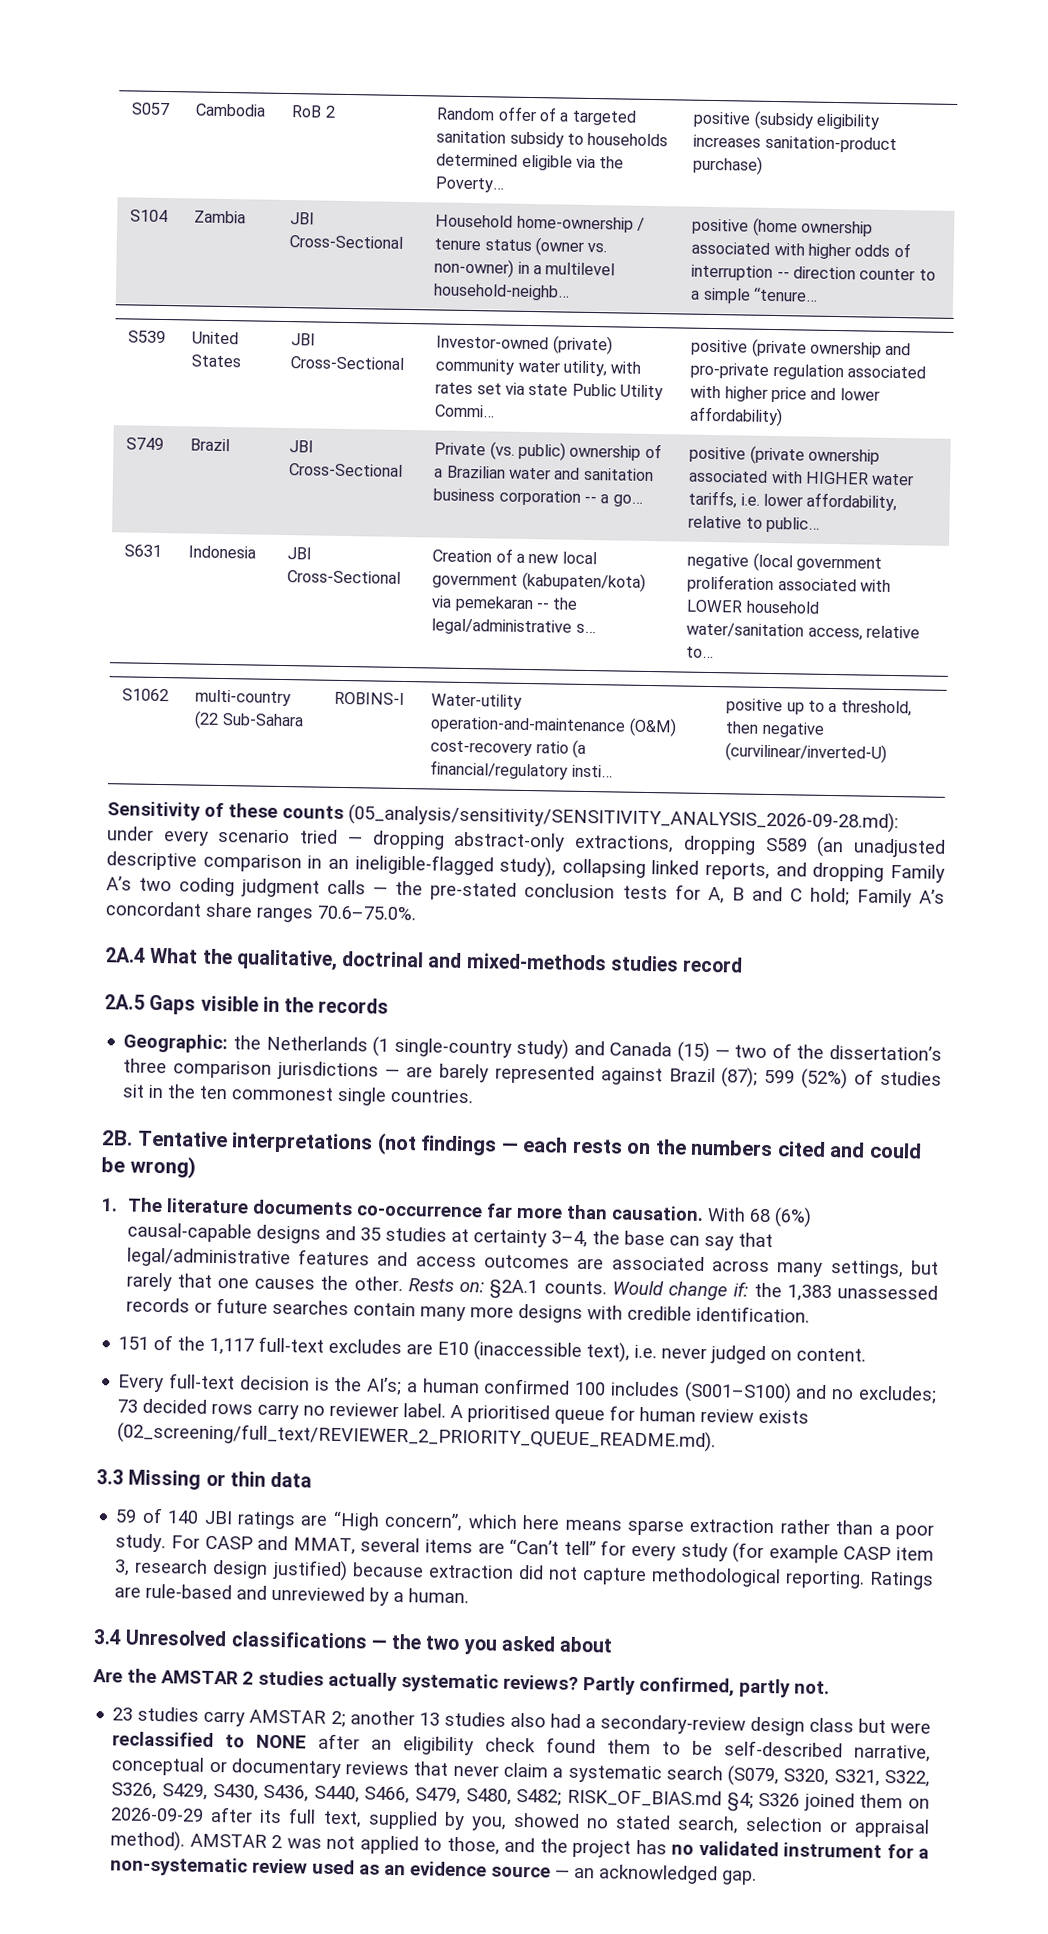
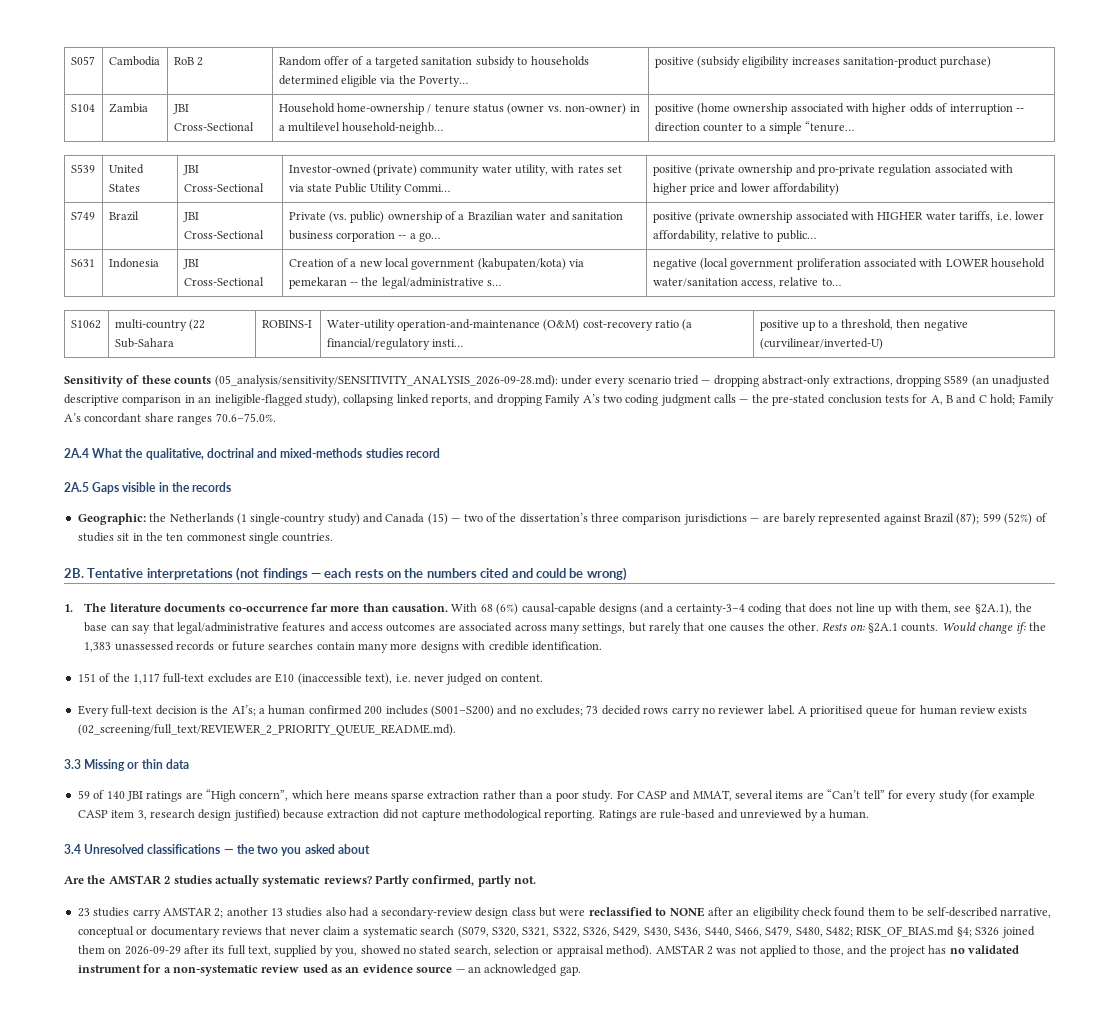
- With 68 (6%) causal-capable designs and 35 studies at certainty 3–4, the base can say that legal/administrative features and access outcomes are associated across many settings, but rarely that one causes the other.
+ With 68 (6%) causal-capable designs (and a certainty-3–4 coding that does not line up with them, see §2A.1), the base can say that legal/administrative features and access outcomes are associated across many settings, but rarely that one causes the other.
- Every full-text decision is the AI’s; a human confirmed 100 includes (S001–S100) and no excludes; 73 decided rows carry no reviewer label.
+ Every full-text decision is the AI’s; a human confirmed 200 includes (S001–S200) and no excludes; 73 decided rows carry no reviewer label.

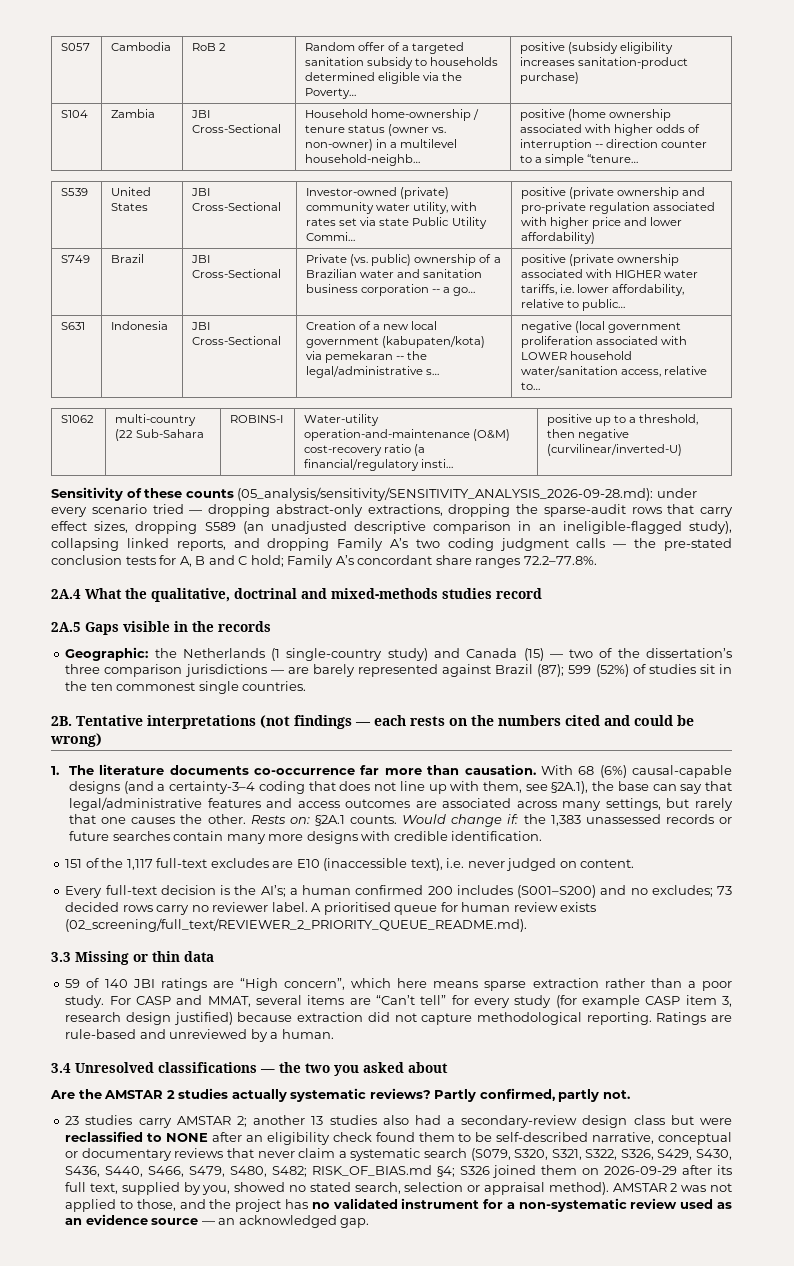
- Sensitivity of these counts (05_analysis/sensitivity/SENSITIVITY_ANALYSIS_2026-09-28.md): under every scenario tried — dropping abstract-only extractions, dropping S589 (an unadjusted descriptive comparison in an ineligible-flagged study), collapsing linked reports, and dropping Family A’s two coding judgment calls — the pre-stated conclusion tests for A, B and C hold; Family A’s concordant share ranges 70.6–75.0%.
+ Sensitivity of these counts (05_analysis/sensitivity/SENSITIVITY_ANALYSIS_2026-09-28.md): under every scenario tried — dropping abstract-only extractions, dropping the sparse-audit rows that carry effect sizes, dropping S589 (an unadjusted descriptive comparison in an ineligible-flagged study), collapsing linked reports, and dropping Family A’s two coding judgment calls — the pre-stated conclusion tests for A, B and C hold; Family A’s concordant share ranges 72.2–77.8%.

